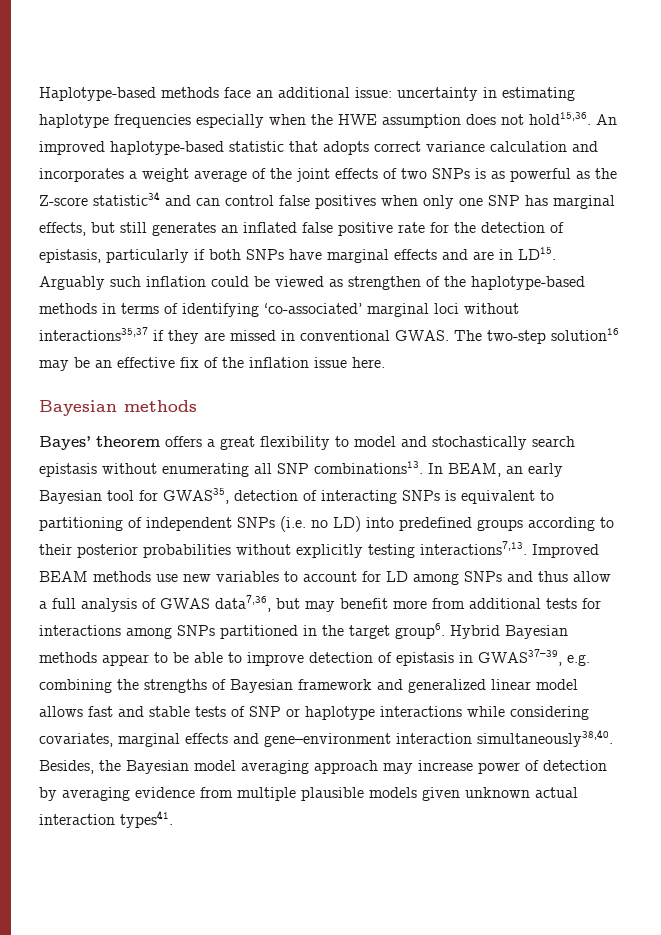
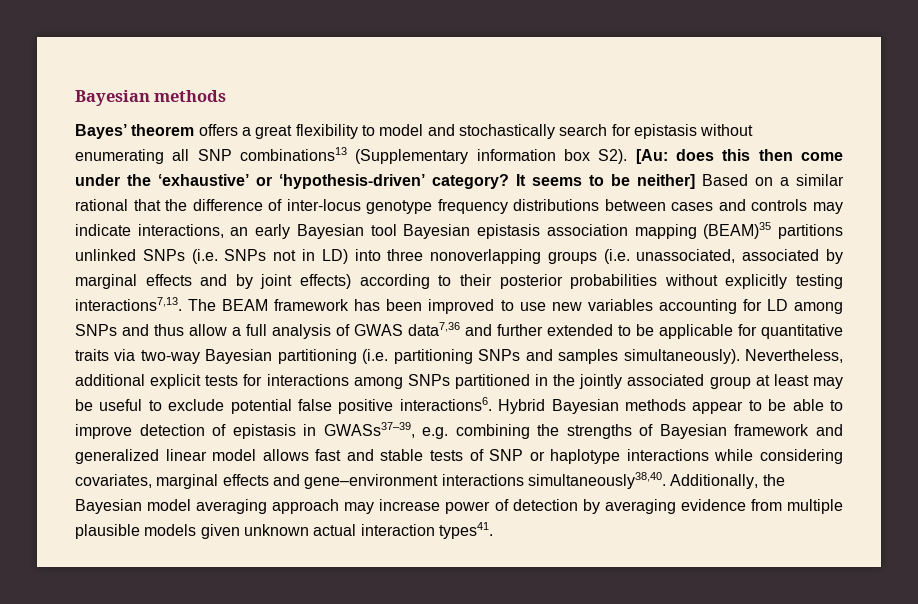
- Haplotype-based methods face an additional issue: uncertainty in estimating haplotype frequencies especially when the HWE assumption does not hold15,36. An improved haplotype-based statistic that adopts correct variance calculation and incorporates a weight average of the joint effects of two SNPs is as powerful as the Z-score statistic34 and can control false positives when only one SNP has marginal effects, but still generates an inflated false positive rate for the detection of epistasis, particularly if both SNPs have marginal effects and are in LD15. Arguably such inflation could be viewed as strengthen of the haplotype-based methods in terms of identifying ‘co-associated’ marginal loci without interactions35,37 if they are missed in conventional GWAS. The two-step solution16 may be an effective fix of the inflation issue here.
- Bayes’ theorem offers a great flexibility to model and stochastically search epistasis without enumerating all SNP combinations13. In BEAM, an early Bayesian tool for GWAS35, detection of interacting SNPs is equivalent to partitioning of independent SNPs (i.e. no LD) into predefined groups according to their posterior probabilities without explicitly testing interactions7,13.
+ Bayes’ theorem offers a great flexibility to model and stochastically search for epistasis without enumerating all SNP combinations13 (Supplementary information box S2). [Au: does this then come under the ‘exhaustive’ or ‘hypothesis-driven’ category? It seems to be neither] Based on a similar rational that the difference of inter-locus genotype frequency distributions between cases and controls may indicate interactions, an early Bayesian tool Bayesian epistasis association mapping (BEAM)35 partitions unlinked SNPs (i.e. SNPs not in LD) into three nonoverlapping groups (i.e. unassociated, associated by marginal effects and by joint effects) according to their posterior probabilities without explicitly testing interactions7,13.
- Improved BEAM methods use new variables to account for LD among SNPs and thus allow a full analysis of GWAS data7,36, but may benefit more from additional tests for interactions among SNPs partitioned in the target group6.
+ The BEAM framework has been improved to use new variables accounting for LD among SNPs and thus allow a full analysis of GWAS data7,36 and further extended to be applicable for quantitative traits via two-way Bayesian partitioning (i.e. partitioning SNPs and samples simultaneously). Nevertheless, additional explicit tests for interactions among SNPs partitioned in the jointly associated group at least may be useful to exclude potential false positive interactions6.
- Hybrid Bayesian methods appear to be able to improve detection of epistasis in GWAS37–39, e.g. combining the strengths of Bayesian framework and generalized linear model allows fast and stable tests of SNP or haplotype interactions while considering covariates, marginal effects and gene–environment interaction simultaneously38,40. Besides, the Bayesian model averaging approach may increase power of detection by averaging evidence from multiple plausible models given unknown actual interaction types41.
+ Hybrid Bayesian methods appear to be able to improve detection of epistasis in GWASs37–39, e.g. combining the strengths of Bayesian framework and generalized linear model allows fast and stable tests of SNP or haplotype interactions while considering covariates, marginal effects and gene–environment interactions simultaneously38,40. Additionally, the Bayesian model averaging approach may increase power of detection by averaging evidence from multiple plausible models given unknown actual interaction types41.

